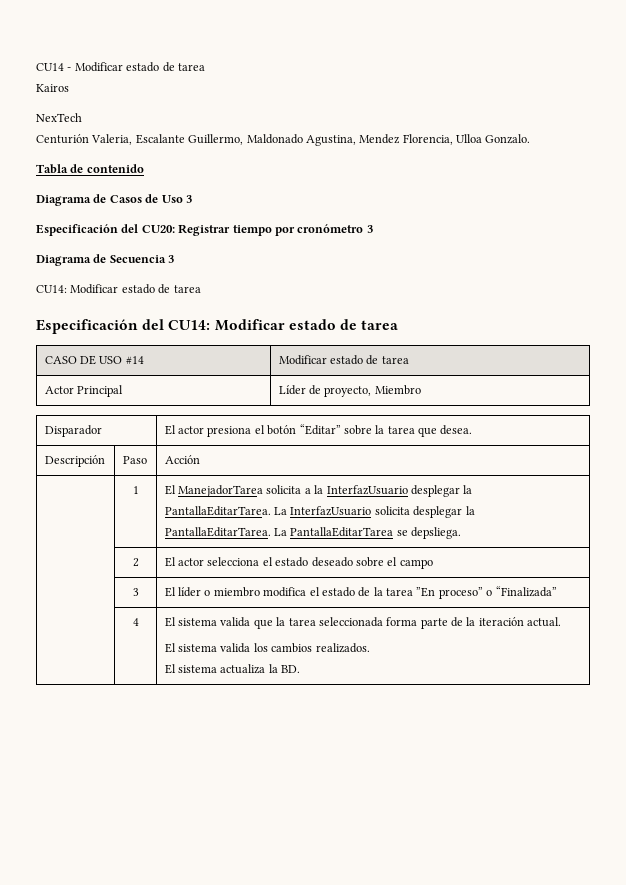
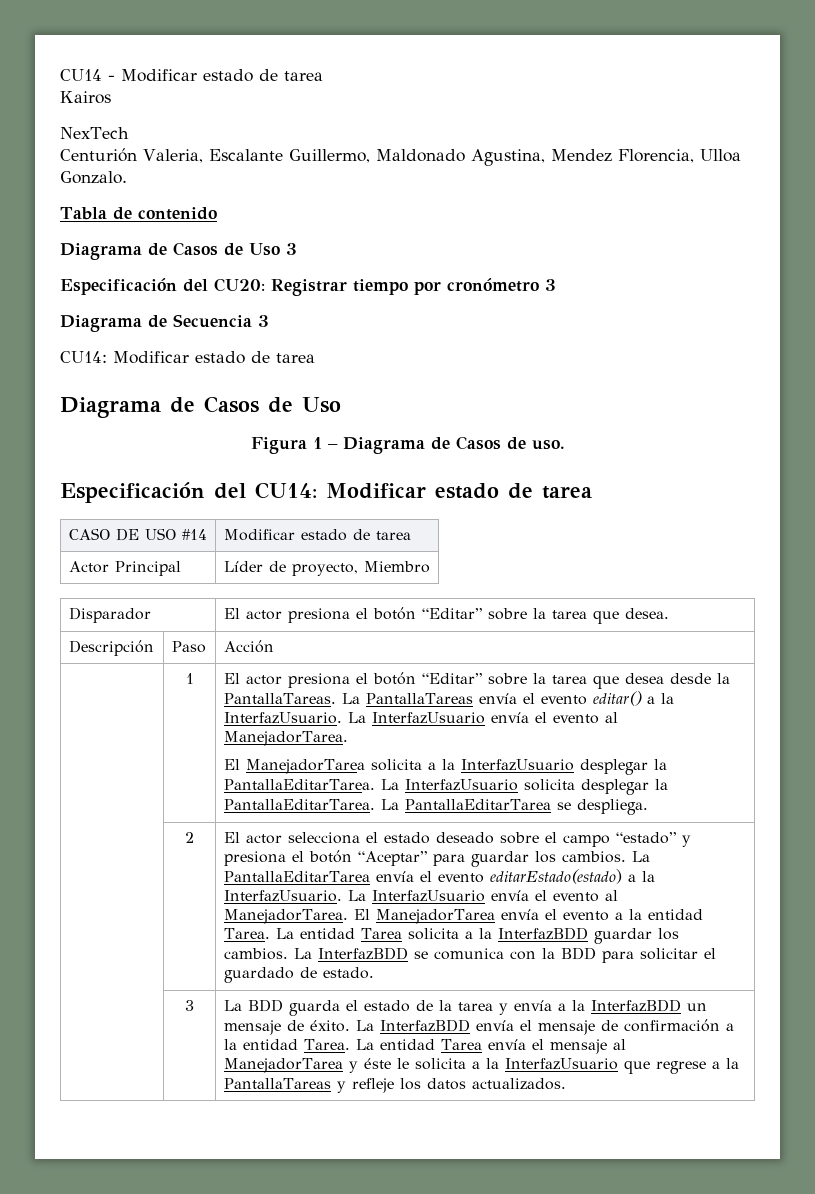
  Diagrama de Secuencia 3
  CU14: Modificar estado de tarea
+ Diagrama de Casos de Uso
+ Figura 1 – Diagrama de Casos de uso.
+ El actor presiona el botón “Editar” sobre la tarea que desea desde la PantallaTareas. La PantallaTareas envía el evento editar() a la InterfazUsuario. La InterfazUsuario envía el evento al ManejadorTarea.
- La PantallaEditarTarea se depsliega.
+ La PantallaEditarTarea se despliega.
- El actor selecciona el estado deseado sobre el campo
- | 3 | El líder o miembro modifica el estado de la tarea ”En proceso” o “Finalizada”
- | 4 | El sistema valida que la tarea seleccionada forma parte de la iteración actual.
- El sistema valida los cambios realizados.
- El sistema actualiza la BD.
+ El actor selecciona el estado deseado sobre el campo “estado” y presiona el botón “Aceptar” para guardar los cambios. La PantallaEditarTarea envía el evento editarEstado(estado) a la InterfazUsuario. La InterfazUsuario envía el evento al ManejadorTarea. El ManejadorTarea envía el evento a la entidad Tarea. La entidad Tarea solicita a la InterfazBDD guardar los cambios. La InterfazBDD se comunica con la BDD para solicitar el guardado de estado.
+ | 3 | La BDD guarda el estado de la tarea y envía a la InterfazBDD un mensaje de éxito. La InterfazBDD envía el mensaje de confirmación a la entidad Tarea. La entidad Tarea envía el mensaje al ManejadorTarea y éste le solicita a la InterfazUsuario que regrese a la PantallaTareas y refleje los datos actualizados.

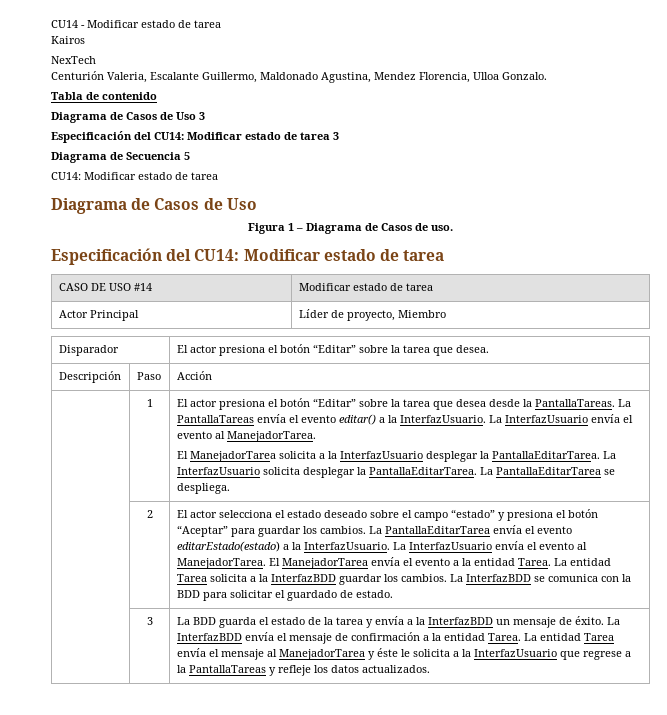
- Especificación del CU20: Registrar tiempo por cronómetro 3
+ Especificación del CU14: Modificar estado de tarea 3
- Diagrama de Secuencia 3
+ Diagrama de Secuencia 5

